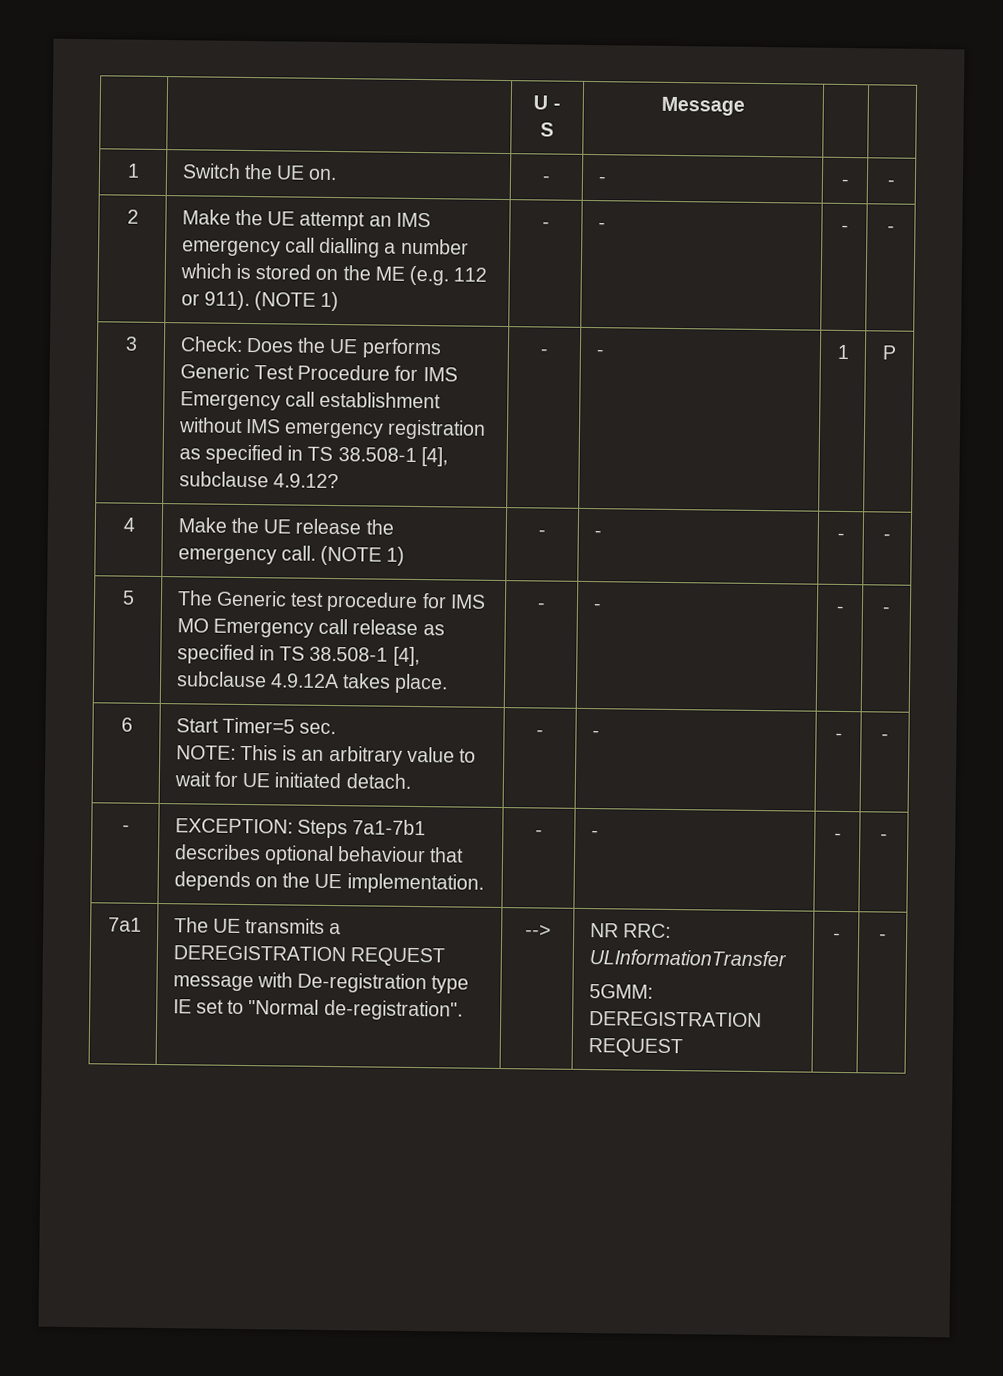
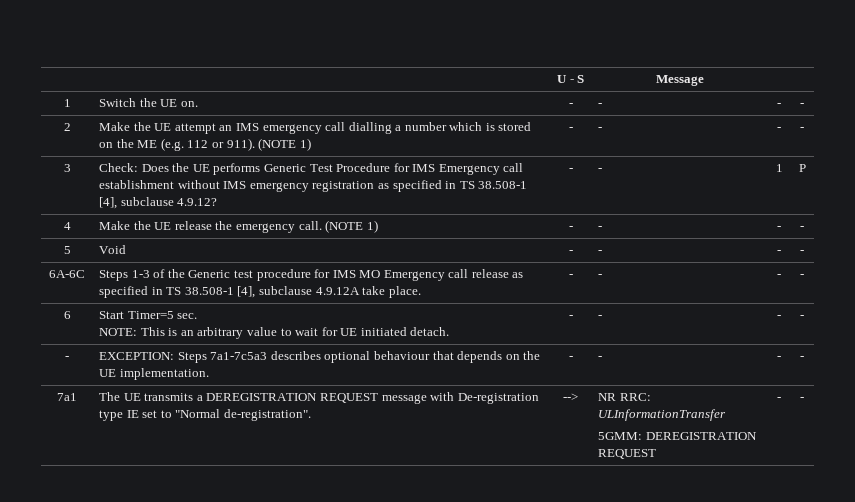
- 5 | The Generic test procedure for IMS MO Emergency call release as specified in TS 38.508-1 [4], subclause 4.9.12A takes place. | - | - | - | -
+ 5 | Void | - | - | - | -
+ 6A-6C | Steps 1-3 of the Generic test procedure for IMS MO Emergency call release as specified in TS 38.508-1 [4], subclause 4.9.12A take place. | - | - | - | -
- - | EXCEPTION: Steps 7a1-7b1 describes optional behaviour that depends on the UE implementation. | - | - | - | -
+ - | EXCEPTION: Steps 7a1-7c5a3 describes optional behaviour that depends on the UE implementation. | - | - | - | -

